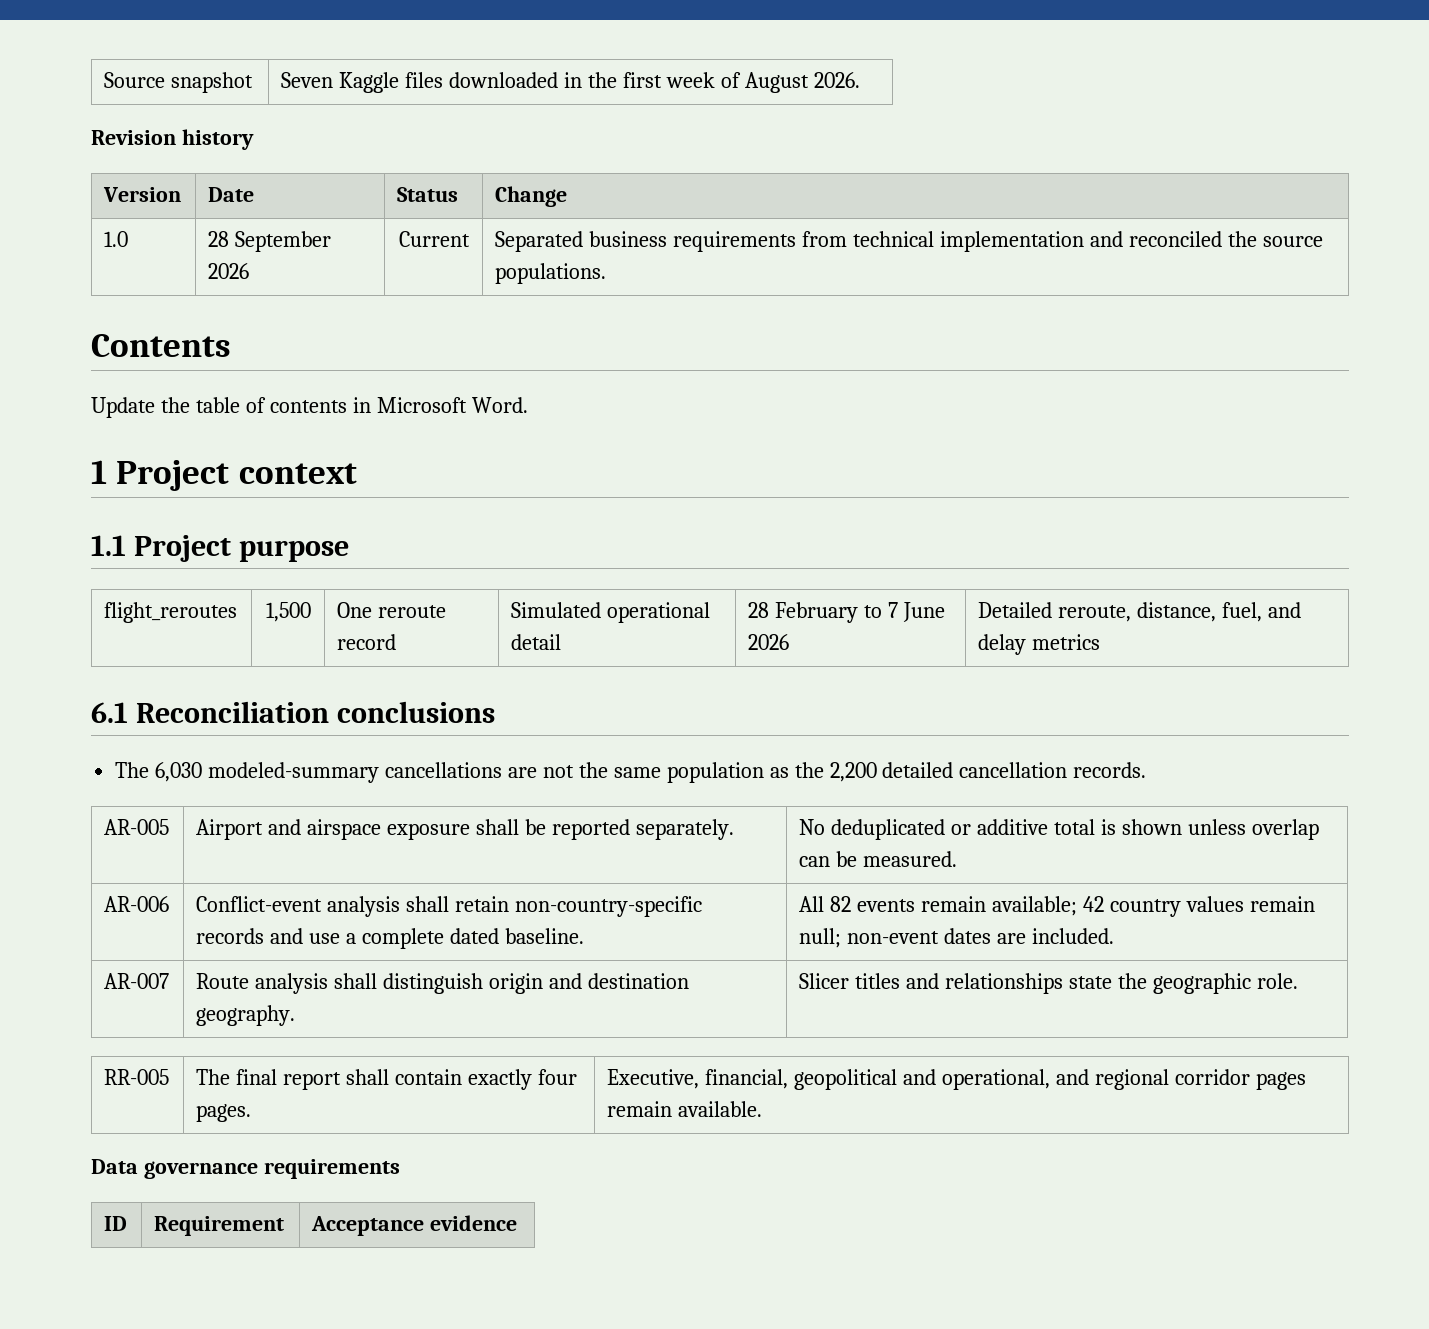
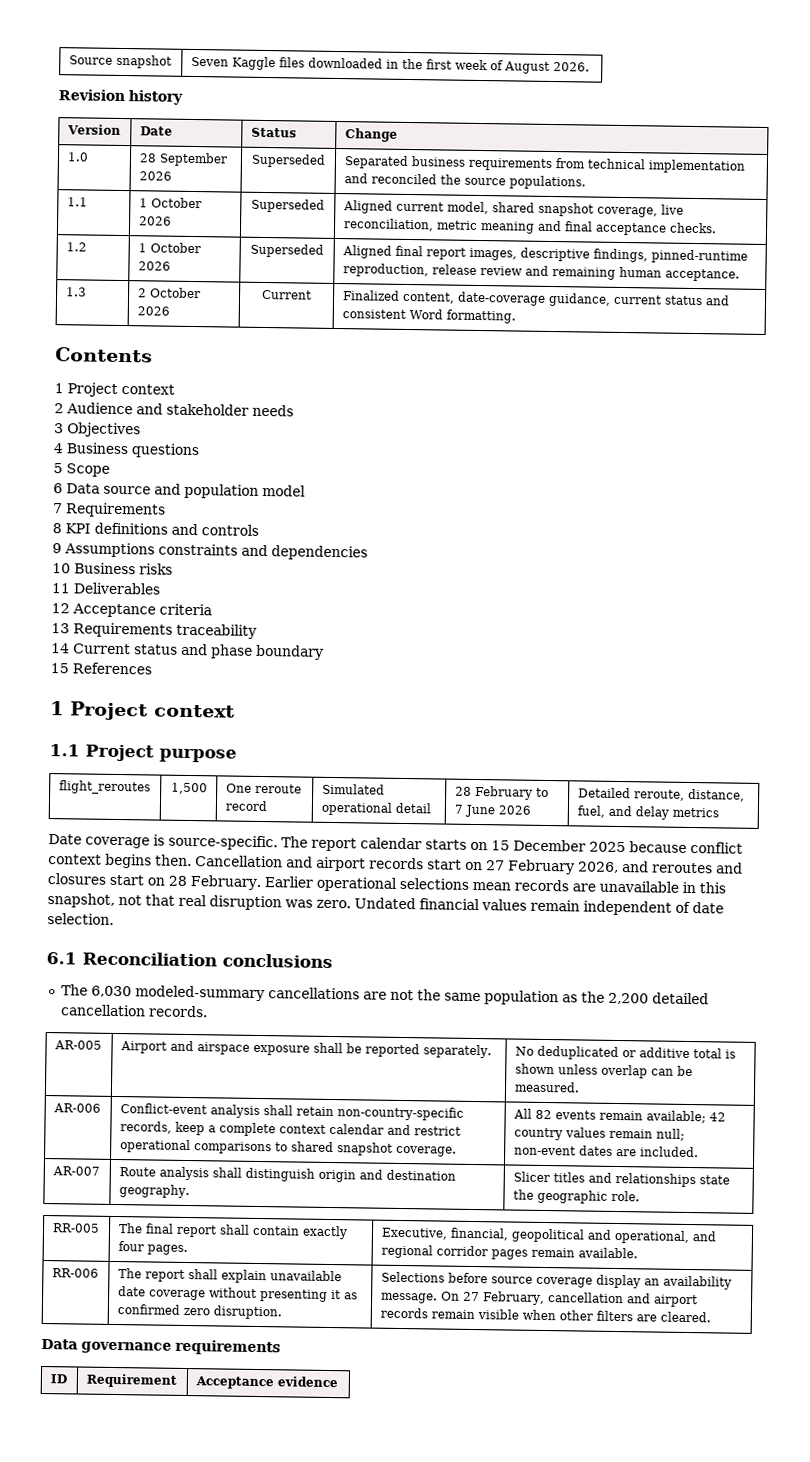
- 1.0 | 28 September 2026 | Current | Separated business requirements from technical implementation and reconciled the source populations.
+ 1.0 | 28 September 2026 | Superseded | Separated business requirements from technical implementation and reconciled the source populations.
+ 1.1 | 1 October 2026 | Superseded | Aligned current model, shared snapshot coverage, live reconciliation, metric meaning and final acceptance checks.
+ 1.2 | 1 October 2026 | Superseded | Aligned final report images, descriptive findings, pinned-runtime reproduction, release review and remaining human acceptance.
+ 1.3 | 2 October 2026 | Current | Finalized content, date-coverage guidance, current status and consistent Word formatting.
  Contents
- Update the table of contents in Microsoft Word.
+ 1 Project context
+ 2 Audience and stakeholder needs
+ 3 Objectives
+ 4 Business questions
+ 5 Scope
+ 6 Data source and population model
+ 7 Requirements
+ 8 KPI definitions and controls
+ 9 Assumptions constraints and dependencies
+ 10 Business risks
+ 11 Deliverables
+ 12 Acceptance criteria
+ 13 Requirements traceability
+ 14 Current status and phase boundary
+ 15 References
+ Date coverage is source-specific. The report calendar starts on 15 December 2025 because conflict context begins then. Cancellation and airport records start on 27 February 2026, and reroutes and closures start on 28 February. Earlier operational selections mean records are unavailable in this snapshot, not that real disruption was zero. Undated financial values remain independent of date selection.
- AR-006 | Conflict-event analysis shall retain non-country-specific records and use a complete dated baseline. | All 82 events remain available; 42 country values remain null; non-event dates are included.
+ AR-006 | Conflict-event analysis shall retain non-country-specific records, keep a complete context calendar and restrict operational comparisons to shared snapshot coverage. | All 82 events remain available; 42 country values remain null; non-event dates are included.
+ RR-006 | The report shall explain unavailable date coverage without presenting it as confirmed zero disruption. | Selections before source coverage display an availability message. On 27 February, cancellation and airport records remain visible when other filters are cleared.

